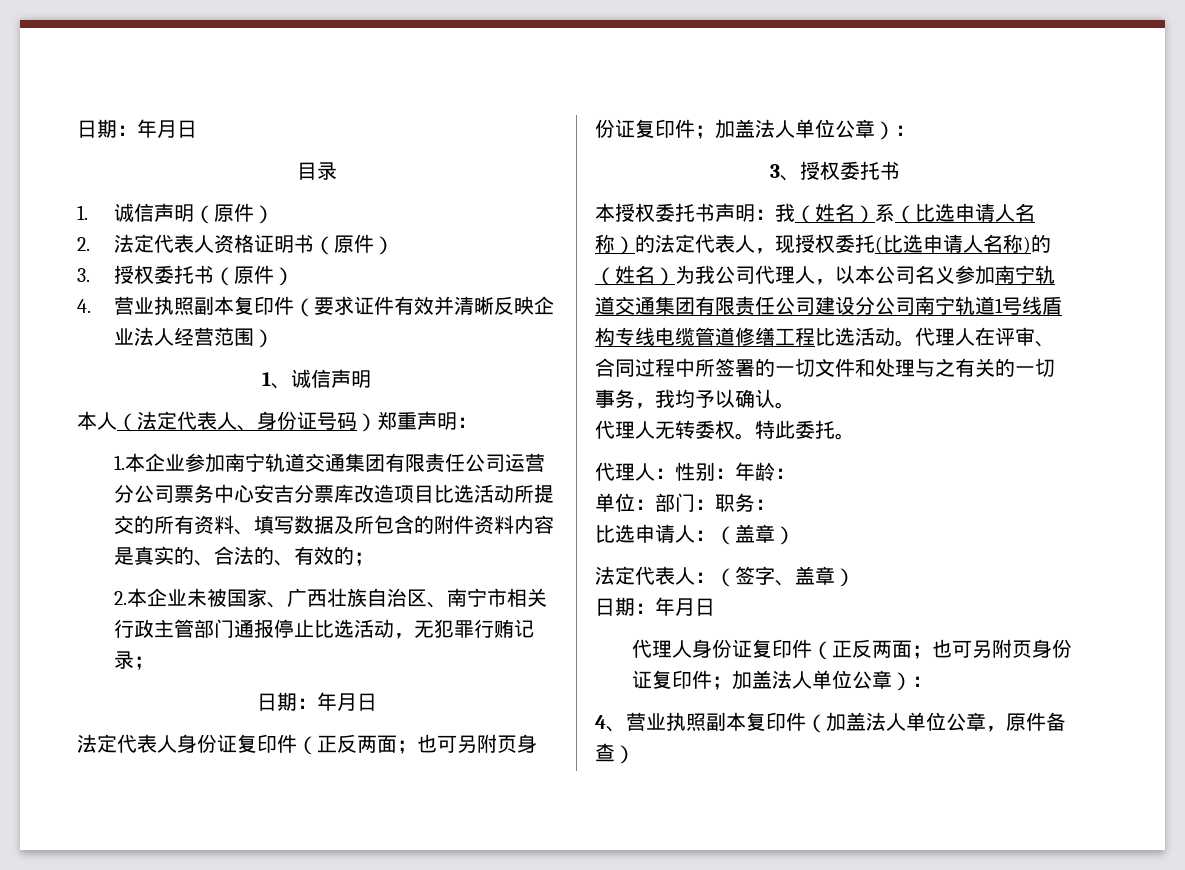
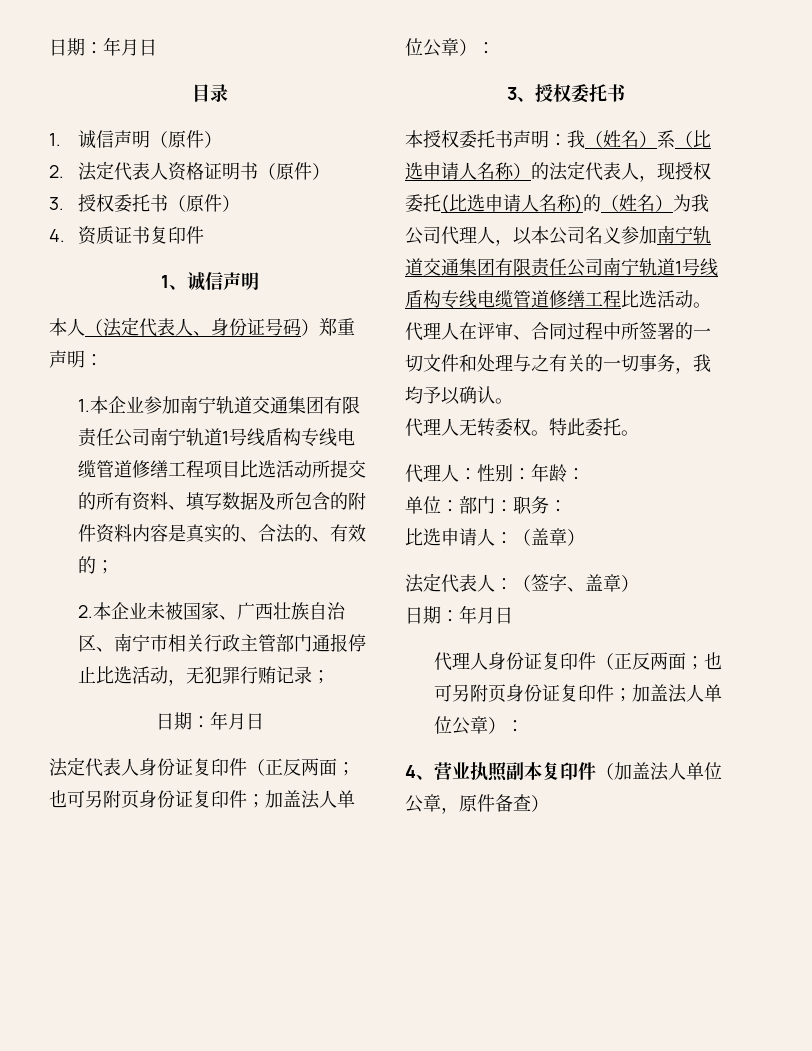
- 4.营业执照副本复印件（要求证件有效并清晰反映企业法人经营范围）
+ 4.资质证书复印件
- 1.本企业参加南宁轨道交通集团有限责任公司运营分公司票务中心安吉分票库改造项目比选活动所提交的所有资料、填写数据及所包含的附件资料内容是真实的、合法的、有效的；
+ 1.本企业参加南宁轨道交通集团有限责任公司南宁轨道1号线盾构专线电缆管道修缮工程项目比选活动所提交的所有资料、填写数据及所包含的附件资料内容是真实的、合法的、有效的；
- 本授权委托书声明：我（姓名）系（比选申请人名称）的法定代表人，现授权委托(比选申请人名称)的（姓名）为我公司代理人，以本公司名义参加南宁轨道交通集团有限责任公司建设分公司南宁轨道1号线盾构专线电缆管道修缮工程比选活动。
+ 本授权委托书声明：我（姓名）系（比选申请人名称）的法定代表人，现授权委托(比选申请人名称)的（姓名）为我公司代理人，以本公司名义参加南宁轨道交通集团有限责任公司南宁轨道1号线盾构专线电缆管道修缮工程比选活动。

